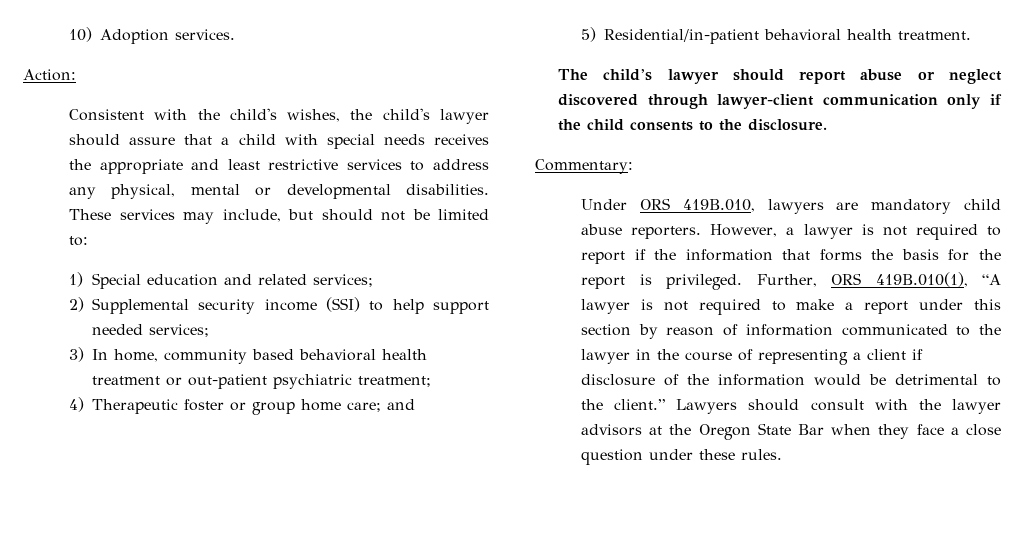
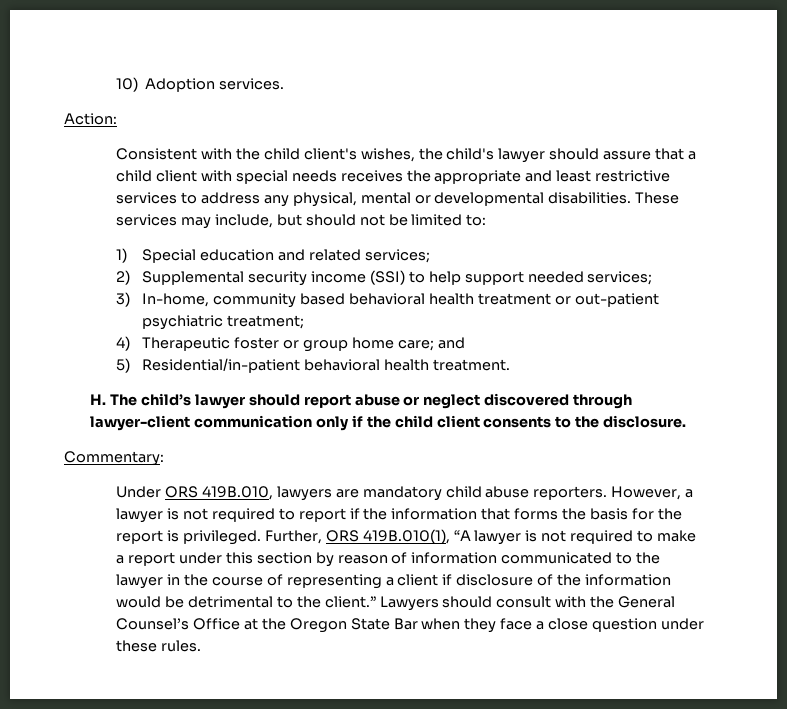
- Consistent with the child's wishes, the child's lawyer should assure that a child with special needs receives the appropriate and least restrictive services to address any physical, mental or developmental disabilities.
+ Consistent with the child client's wishes, the child's lawyer should assure that a child client with special needs receives the appropriate and least restrictive services to address any physical, mental or developmental disabilities.
- 3) In home, community based behavioral health treatment or out-patient psychiatric treatment;
+ 3) In-home, community based behavioral health treatment or out-patient psychiatric treatment;
- The child’s lawyer should report abuse or neglect discovered through lawyer-client communication only if the child consents to the disclosure.
+ H. The child’s lawyer should report abuse or neglect discovered through lawyer-client communication only if the child client consents to the disclosure.
- Lawyers should consult with the lawyer advisors at the Oregon State Bar when they face a close question under these rules.
+ Lawyers should consult with the General Counsel’s Office at the Oregon State Bar when they face a close question under these rules.

